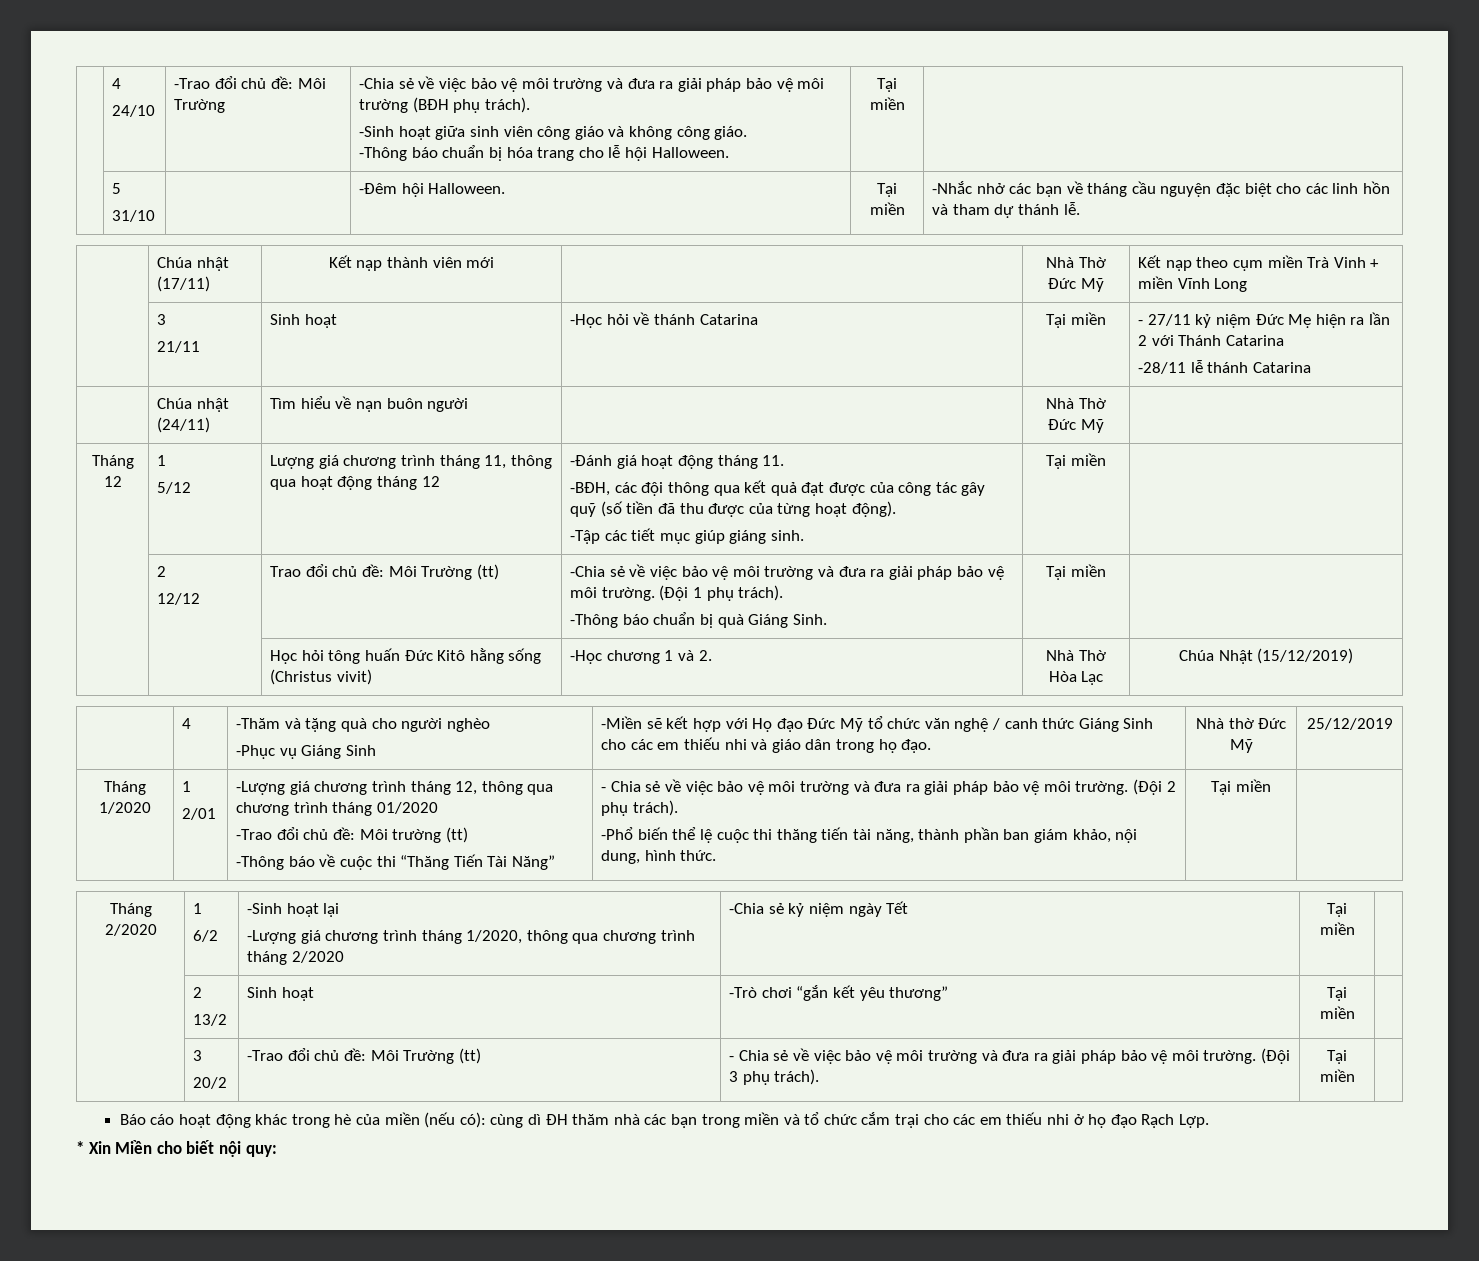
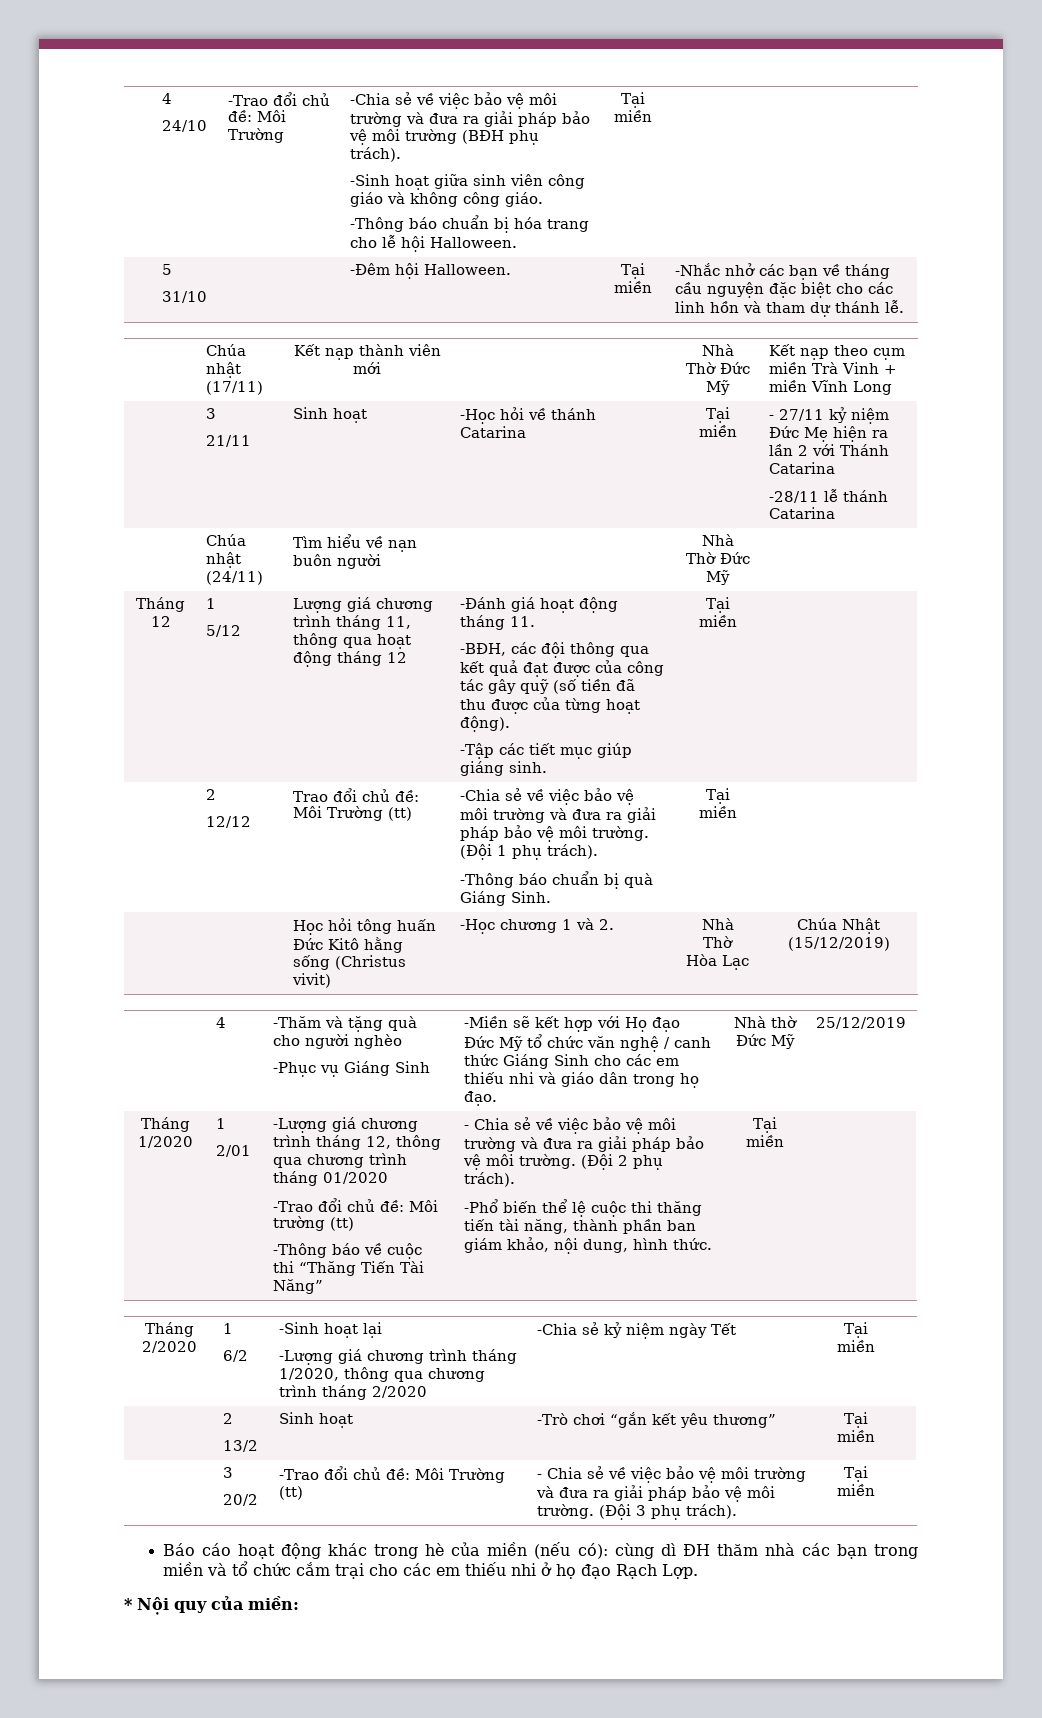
- * Xin Miền cho biết nội quy:
+ * Nội quy của miền:

